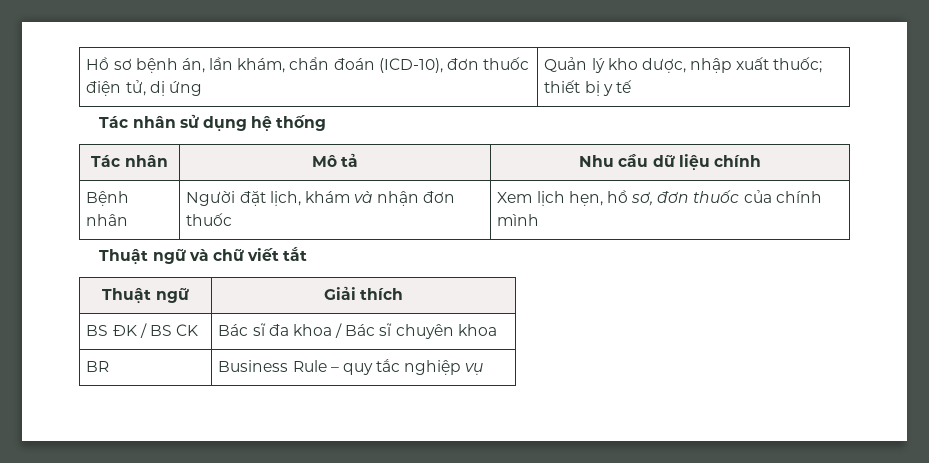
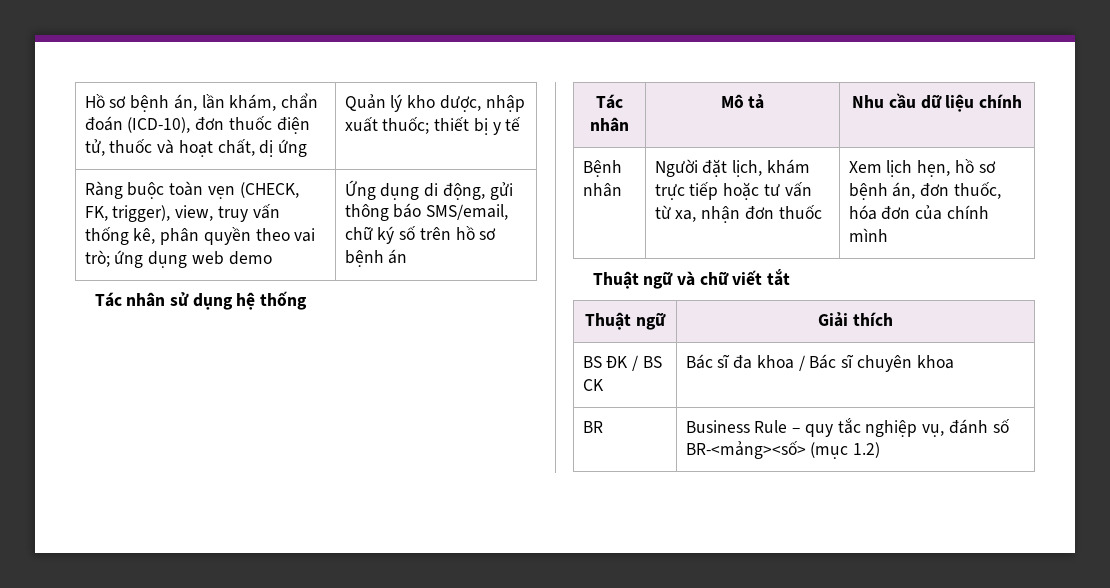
- Hồ sơ bệnh án, lần khám, chẩn đoán (ICD-10), đơn thuốc điện tử, dị ứng | Quản lý kho dược, nhập xuất thuốc; thiết bị y tế
+ Hồ sơ bệnh án, lần khám, chẩn đoán (ICD-10), đơn thuốc điện tử, thuốc và hoạt chất, dị ứng | Quản lý kho dược, nhập xuất thuốc; thiết bị y tế
+ Ràng buộc toàn vẹn (CHECK, FK, trigger), view, truy vấn thống kê, phân quyền theo vai trò; ứng dụng web demo | Ứng dụng di động, gửi thông báo SMS/email, chữ ký số trên hồ sơ bệnh án
- Bệnh nhân | Người đặt lịch, khám và nhận đơn thuốc | Xem lịch hẹn, hồ sơ, đơn thuốc của chính mình
+ Bệnh nhân | Người đặt lịch, khám trực tiếp hoặc tư vấn từ xa, nhận đơn thuốc | Xem lịch hẹn, hồ sơ bệnh án, đơn thuốc, hóa đơn của chính mình
- BR | Business Rule – quy tắc nghiệp vụ
+ BR | Business Rule – quy tắc nghiệp vụ, đánh số BR-<mảng><số> (mục 1.2)

